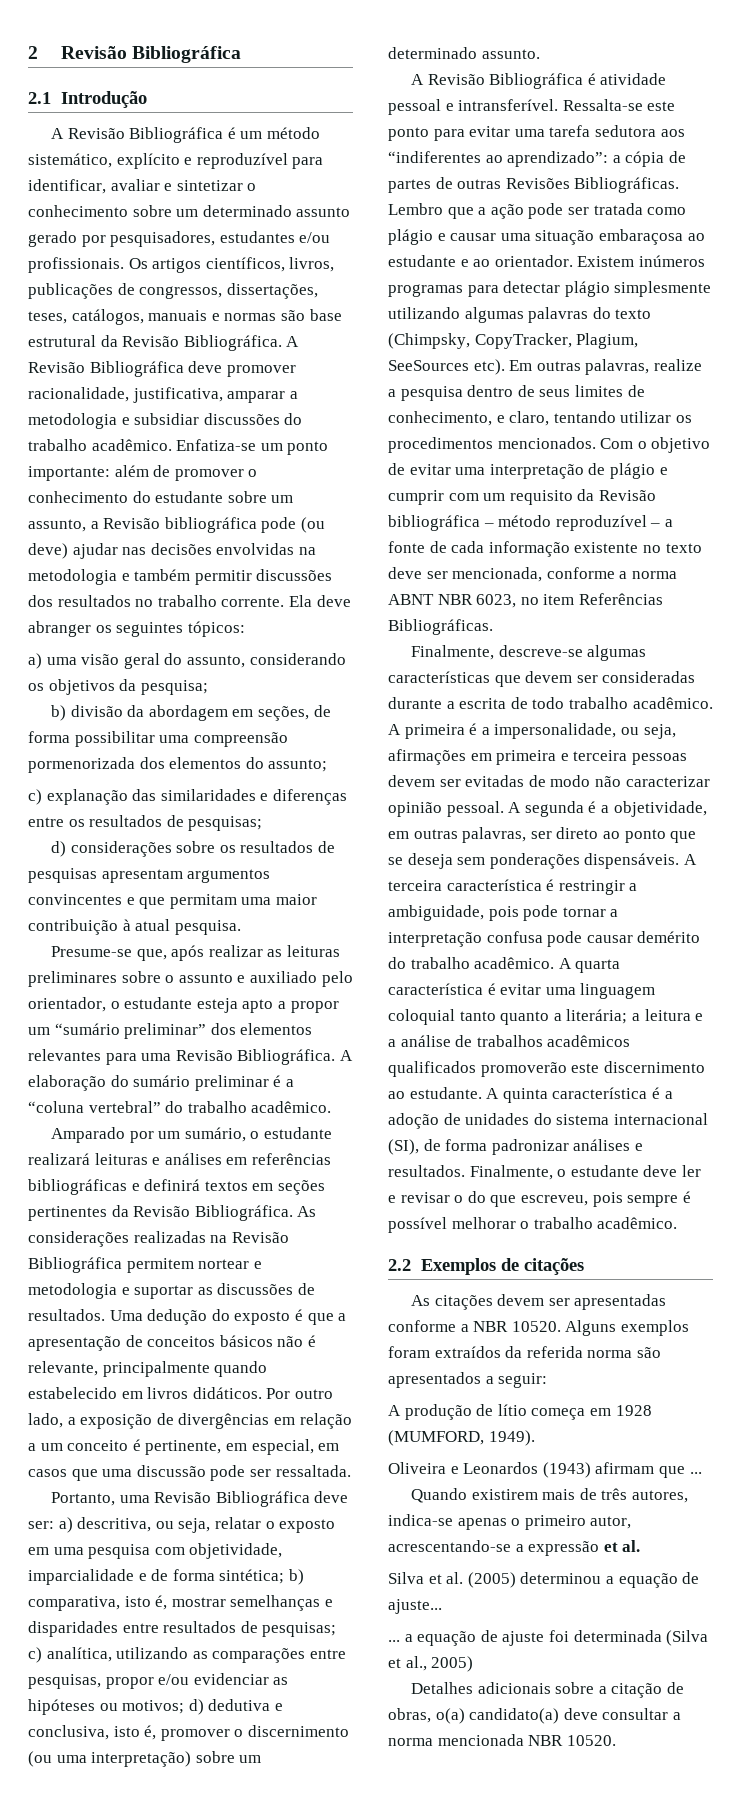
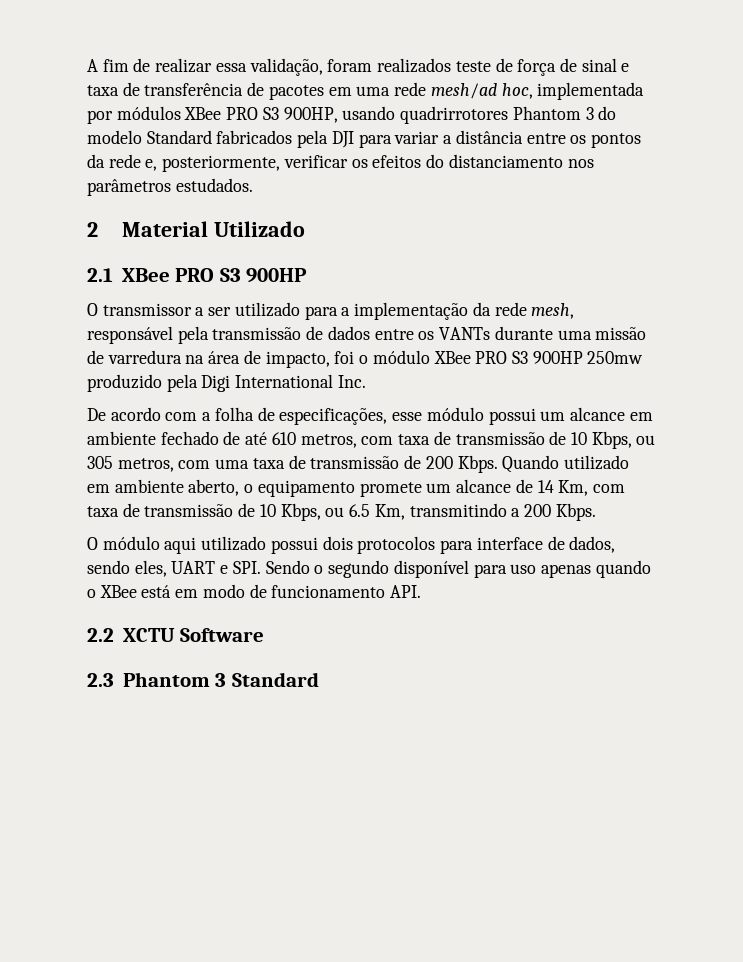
- 2 Revisão Bibliográfica
- 2.1 Introdução
- A Revisão Bibliográfica é um método sistemático, explícito e reproduzível para identificar, avaliar e sintetizar o conhecimento sobre um determinado assunto gerado por pesquisadores, estudantes e/ou profissionais. Os artigos científicos, livros, publicações de congressos, dissertações, teses, catálogos, manuais e normas são base estrutural da Revisão Bibliográfica. A Revisão Bibliográfica deve promover racionalidade, justificativa, amparar a metodologia e subsidiar discussões do trabalho acadêmico. Enfatiza-se um ponto importante: além de promover o conhecimento do estudante sobre um assunto, a Revisão bibliográfica pode (ou deve) ajudar nas decisões envolvidas na metodologia e também permitir discussões dos resultados no trabalho corrente. Ela deve abranger os seguintes tópicos:
- a) uma visão geral do assunto, considerando os objetivos da pesquisa;
- b) divisão da abordagem em seções, de forma possibilitar uma compreensão pormenorizada dos elementos do assunto;
- c) explanação das similaridades e diferenças entre os resultados de pesquisas;
- d) considerações sobre os resultados de pesquisas apresentam argumentos convincentes e que permitam uma maior contribuição à atual pesquisa.
- Presume-se que, após realizar as leituras preliminares sobre o assunto e auxiliado pelo orientador, o estudante esteja apto a propor um “sumário preliminar” dos elementos relevantes para uma Revisão Bibliográfica. A elaboração do sumário preliminar é a “coluna vertebral” do trabalho acadêmico.
- Amparado por um sumário, o estudante realizará leituras e análises em referências bibliográficas e definirá textos em seções pertinentes da Revisão Bibliográfica. As considerações realizadas na Revisão Bibliográfica permitem nortear e metodologia e suportar as discussões de resultados. Uma dedução do exposto é que a apresentação de conceitos básicos não é relevante, principalmente quando estabelecido em livros didáticos. Por outro lado, a exposição de divergências em relação a um conceito é pertinente, em especial, em casos que uma discussão pode ser ressaltada.
- Portanto, uma Revisão Bibliográfica deve ser: a) descritiva, ou seja, relatar o exposto em uma pesquisa com objetividade, imparcialidade e de forma sintética; b) comparativa, isto é, mostrar semelhanças e disparidades entre resultados de pesquisas; c) analítica, utilizando as comparações entre pesquisas, propor e/ou evidenciar as hipóteses ou motivos; d) dedutiva e conclusiva, isto é, promover o discernimento (ou uma interpretação) sobre um determinado assunto.
- A Revisão Bibliográfica é atividade pessoal e intransferível. Ressalta-se este ponto para evitar uma tarefa sedutora aos “indiferentes ao aprendizado”: a cópia de partes de outras Revisões Bibliográficas. Lembro que a ação pode ser tratada como plágio e causar uma situação embaraçosa ao estudante e ao orientador. Existem inúmeros programas para detectar plágio simplesmente utilizando algumas palavras do texto (Chimpsky, CopyTracker, Plagium, SeeSources etc). Em outras palavras, realize a pesquisa dentro de seus limites de conhecimento, e claro, tentando utilizar os procedimentos mencionados. Com o objetivo de evitar uma interpretação de plágio e cumprir com um requisito da Revisão bibliográfica – método reproduzível – a fonte de cada informação existente no texto deve ser mencionada, conforme a norma ABNT NBR 6023, no item Referências Bibliográficas.
- Finalmente, descreve-se algumas características que devem ser consideradas durante a escrita de todo trabalho acadêmico. A primeira é a impersonalidade, ou seja, afirmações em primeira e terceira pessoas devem ser evitadas de modo não caracterizar opinião pessoal. A segunda é a objetividade, em outras palavras, ser direto ao ponto que se deseja sem ponderações dispensáveis. A terceira característica é restringir a ambiguidade, pois pode tornar a interpretação confusa pode causar demérito do trabalho acadêmico. A quarta característica é evitar uma linguagem coloquial tanto quanto a literária; a leitura e a análise de trabalhos acadêmicos qualificados promoverão este discernimento ao estudante. A quinta característica é a adoção de unidades do sistema internacional (SI), de forma padronizar análises e resultados. Finalmente, o estudante deve ler e revisar o do que escreveu, pois sempre é possível melhorar o trabalho acadêmico.
- 2.2 Exemplos de citações
- As citações devem ser apresentadas conforme a NBR 10520. Alguns exemplos foram extraídos da referida norma são apresentados a seguir:
- A produção de lítio começa em 1928 (MUMFORD, 1949).
- Oliveira e Leonardos (1943) afirmam que ...
- Quando existirem mais de três autores, indica-se apenas o primeiro autor, acrescentando-se a expressão et al.
- Silva et al. (2005) determinou a equação de ajuste...
- ... a equação de ajuste foi determinada (Silva et al., 2005)
- Detalhes adicionais sobre a citação de obras, o(a) candidato(a) deve consultar a norma mencionada NBR 10520.
+ A fim de realizar essa validação, foram realizados teste de força de sinal e taxa de transferência de pacotes em uma rede mesh/ad hoc, implementada por módulos XBee PRO S3 900HP, usando quadrirrotores Phantom 3 do modelo Standard fabricados pela DJI para variar a distância entre os pontos da rede e, posteriormente, verificar os efeitos do distanciamento nos parâmetros estudados.
+ 2 Material Utilizado
+ 2.1 XBee PRO S3 900HP
+ O transmissor a ser utilizado para a implementação da rede mesh, responsável pela transmissão de dados entre os VANTs durante uma missão de varredura na área de impacto, foi o módulo XBee PRO S3 900HP 250mw produzido pela Digi International Inc.
+ De acordo com a folha de especificações, esse módulo possui um alcance em ambiente fechado de até 610 metros, com taxa de transmissão de 10 Kbps, ou 305 metros, com uma taxa de transmissão de 200 Kbps. Quando utilizado em ambiente aberto, o equipamento promete um alcance de 14 Km, com taxa de transmissão de 10 Kbps, ou 6.5 Km, transmitindo a 200 Kbps.
+ O módulo aqui utilizado possui dois protocolos para interface de dados, sendo eles, UART e SPI. Sendo o segundo disponível para uso apenas quando o XBee está em modo de funcionamento API.
+ 2.2 XCTU Software
+ 2.3 Phantom 3 Standard

